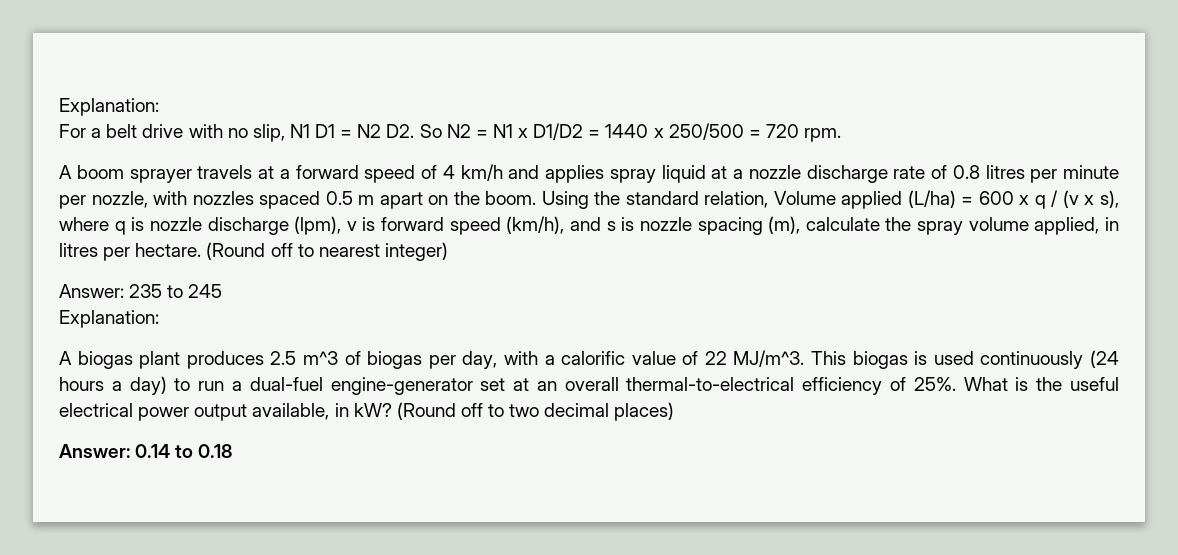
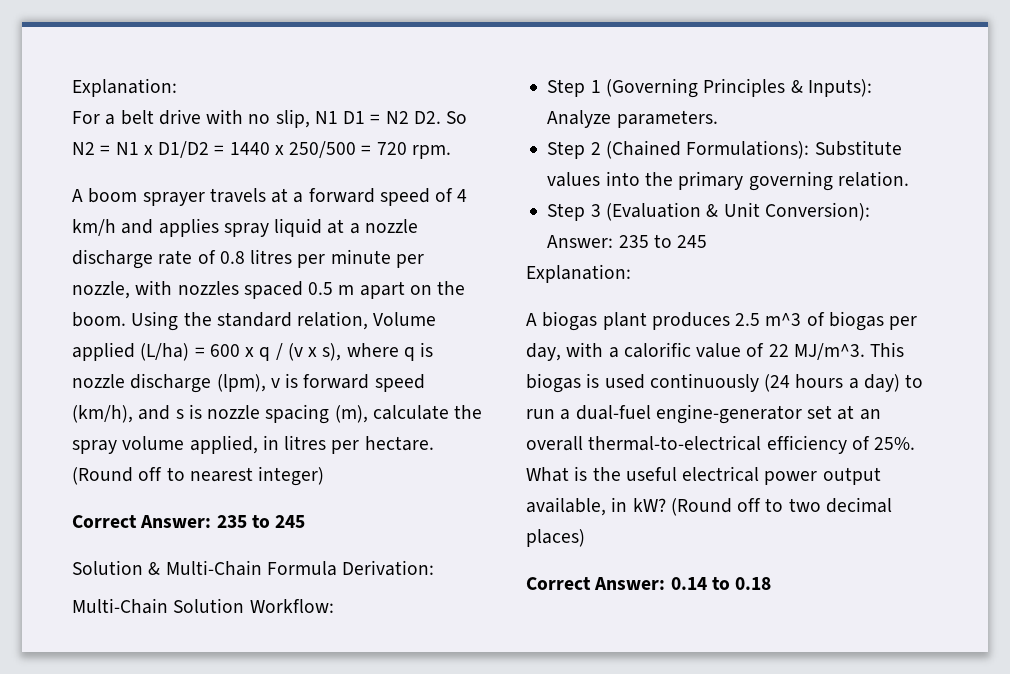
- Answer: 235 to 245
+ Correct Answer: 235 to 245
+ Solution & Multi-Chain Formula Derivation:
+ Multi-Chain Solution Workflow:
+ Step 1 (Governing Principles & Inputs): Analyze parameters.
+ Step 2 (Chained Formulations): Substitute values into the primary governing relation.
+ Step 3 (Evaluation & Unit Conversion): Answer: 235 to 245
- Answer: 0.14 to 0.18
+ Correct Answer: 0.14 to 0.18

